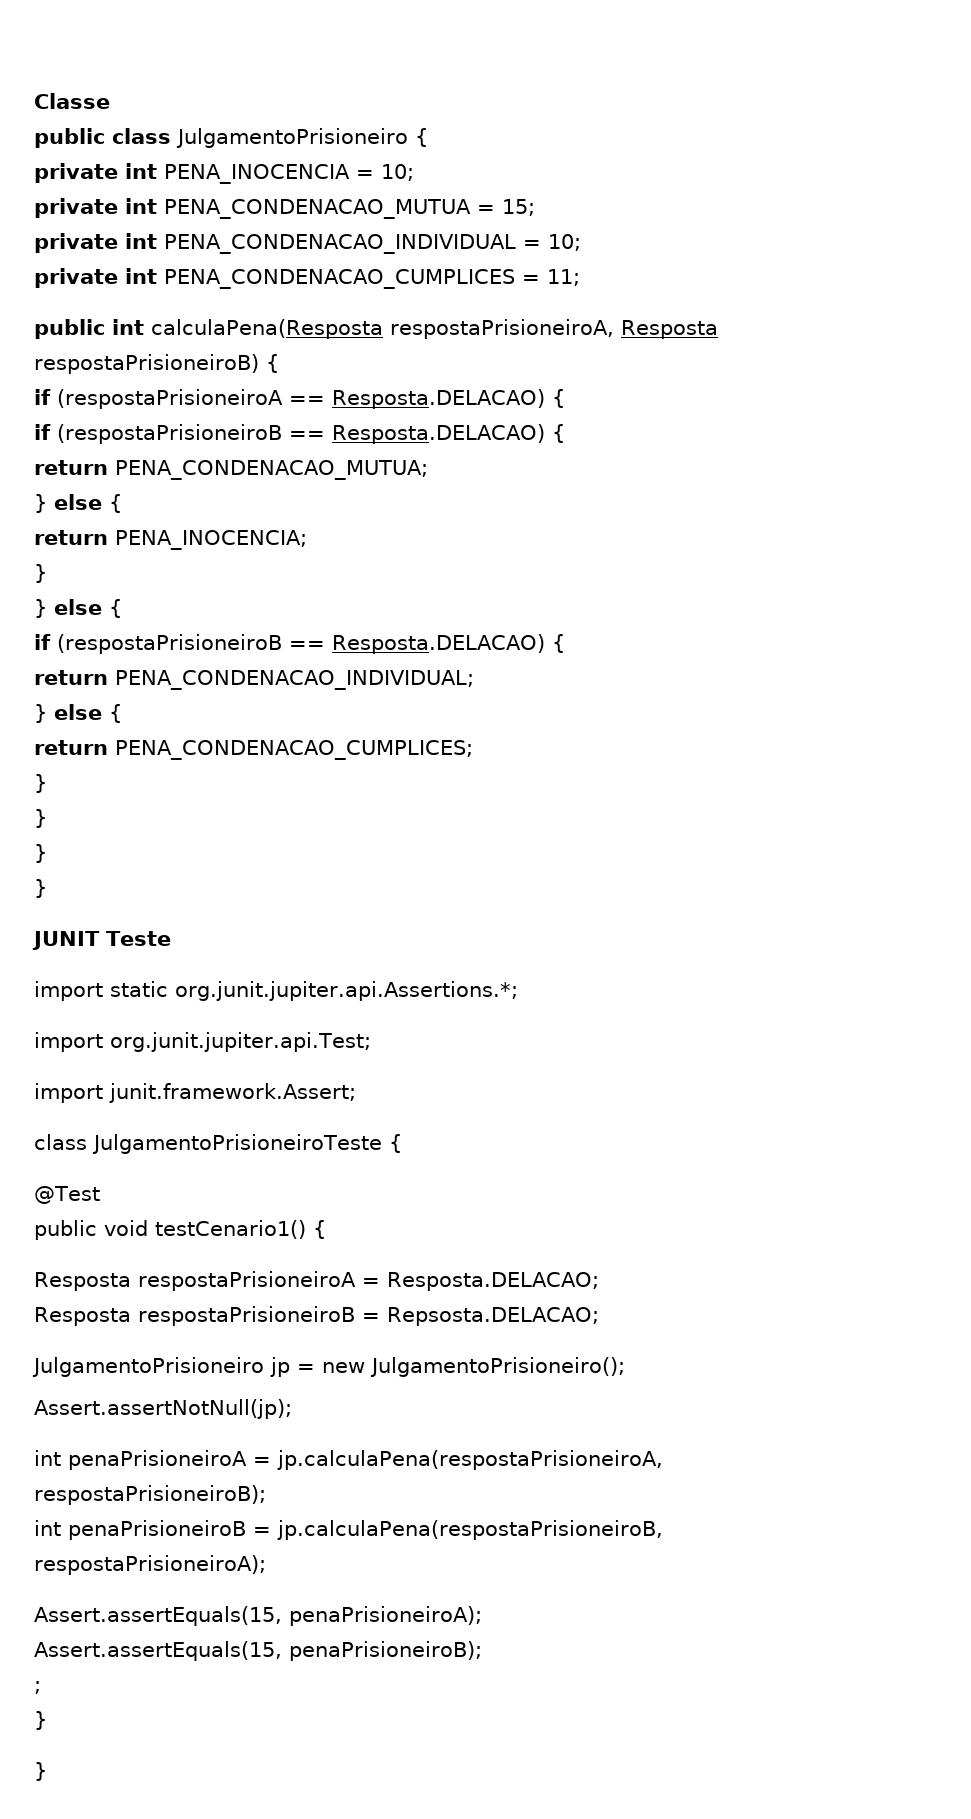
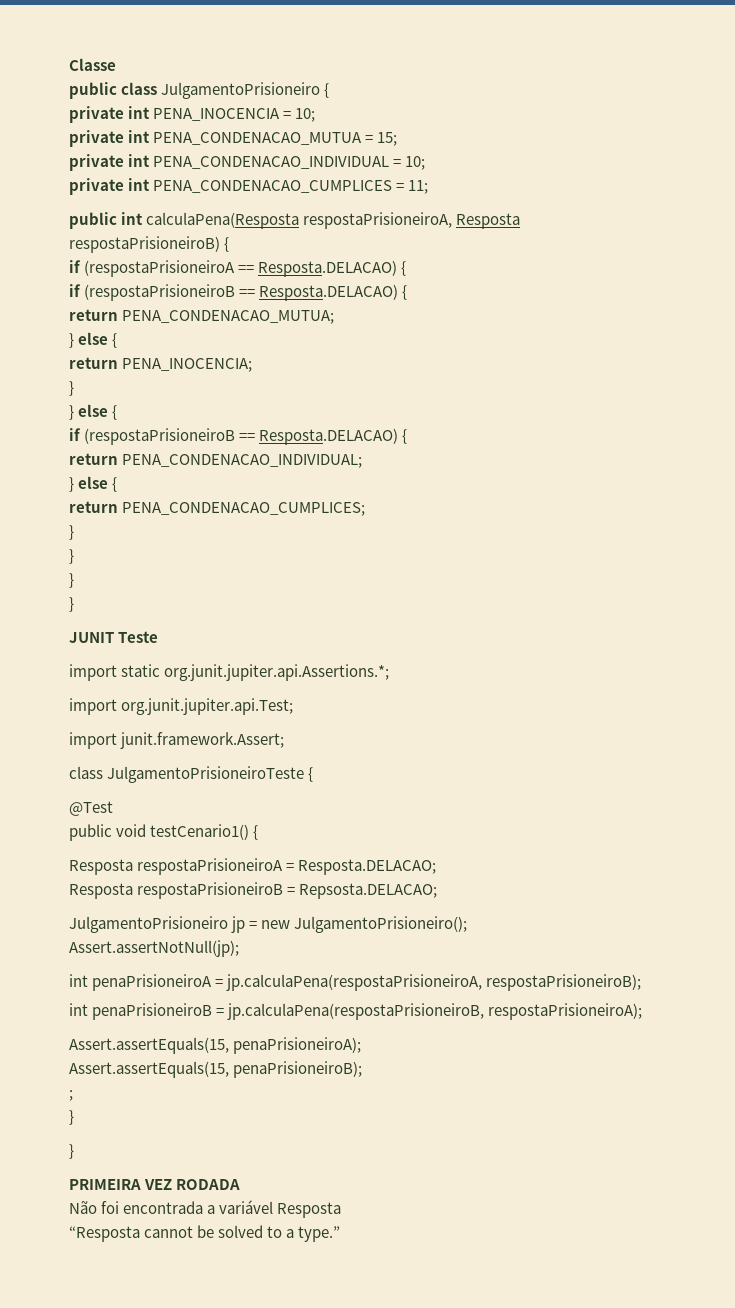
+ PRIMEIRA VEZ RODADA
+ Não foi encontrada a variável Resposta
+ “Resposta cannot be solved to a type.”

